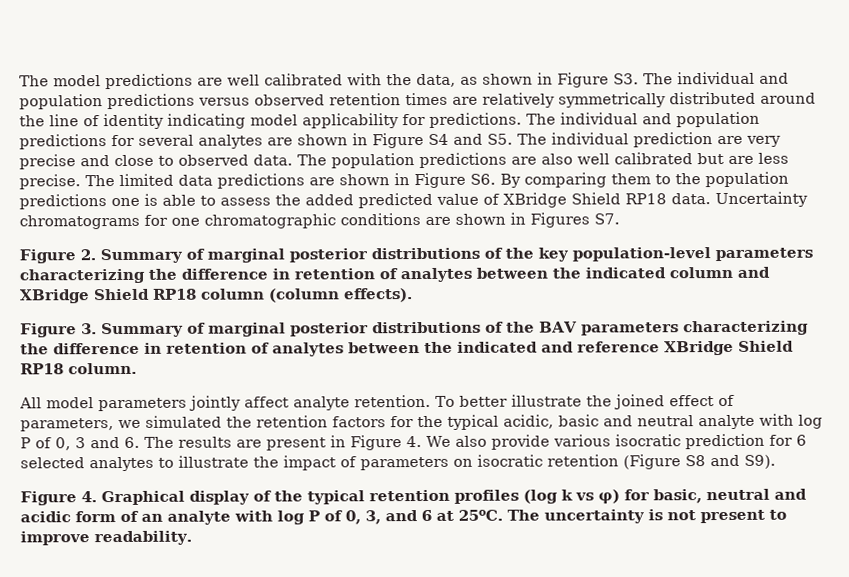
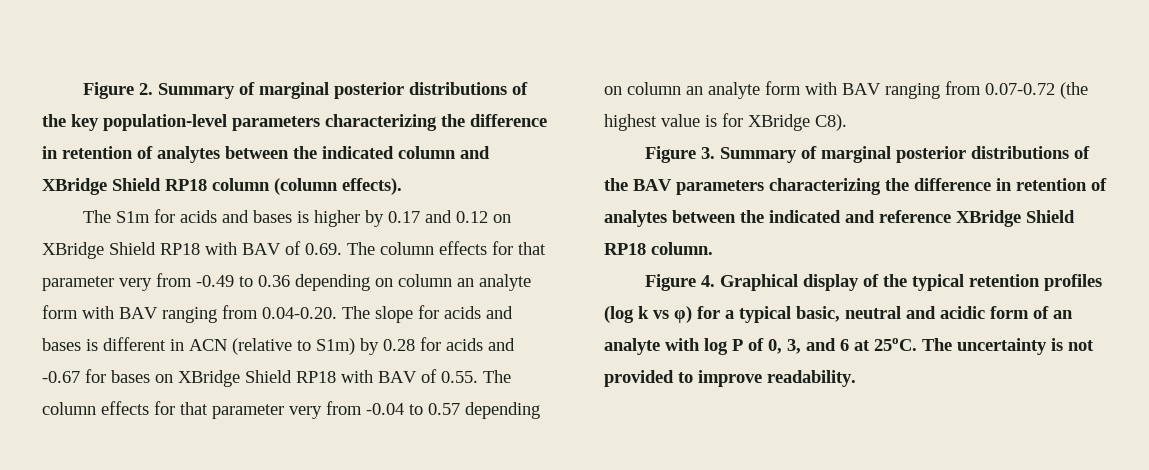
- The model predictions are well calibrated with the data, as shown in Figure S3. The individual and population predictions versus observed retention times are relatively symmetrically distributed around the line of identity indicating model applicability for predictions. The individual and population predictions for several analytes are shown in Figure S4 and S5. The individual prediction are very precise and close to observed data. The population predictions are also well calibrated but are less precise. The limited data predictions are shown in Figure S6. By comparing them to the population predictions one is able to assess the added predicted value of XBridge Shield RP18 data. Uncertainty chromatograms for one chromatographic conditions are shown in Figures S7.
+ The S1m for acids and bases is higher by 0.17 and 0.12 on XBridge Shield RP18 with BAV of 0.69. The column effects for that parameter very from -0.49 to 0.36 depending on column an analyte form with BAV ranging from 0.04-0.20. The slope for acids and bases is different in ACN (relative to S1m) by 0.28 for acids and -0.67 for bases on XBridge Shield RP18 with BAV of 0.55. The column effects for that parameter very from -0.04 to 0.57 depending on column an analyte form with BAV ranging from 0.07-0.72 (the highest value is for XBridge C8).
- All model parameters jointly affect analyte retention. To better illustrate the joined effect of parameters, we simulated the retention factors for the typical acidic, basic and neutral analyte with log P of 0, 3 and 6. The results are present in Figure 4. We also provide various isocratic prediction for 6 selected analytes to illustrate the impact of parameters on isocratic retention (Figure S8 and S9).
- Figure 4. Graphical display of the typical retention profiles (log k vs φ) for basic, neutral and acidic form of an analyte with log P of 0, 3, and 6 at 25oC.
+ Figure 4. Graphical display of the typical retention profiles (log k vs φ) for a typical basic, neutral and acidic form of an analyte with log P of 0, 3, and 6 at 25oC.
- The uncertainty is not present to improve readability.
+ The uncertainty is not provided to improve readability.

